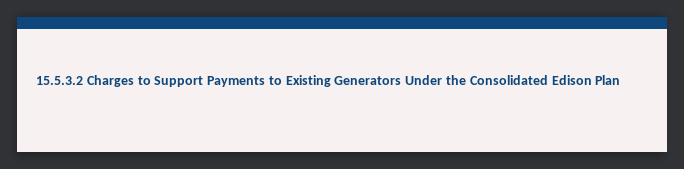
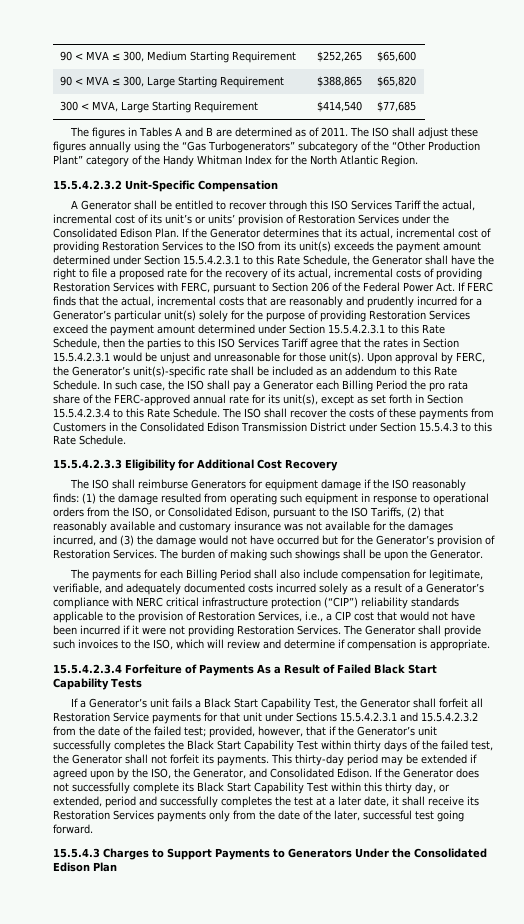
- 15.5.3.2 Charges to Support Payments to Existing Generators Under the Consolidated Edison Plan
+ 90 < MVA ≤ 300, Medium Starting Requirement | $252,265 | $65,600
+ 90 < MVA ≤ 300, Large Starting Requirement | $388,865 | $65,820
+ 300 < MVA, Large Starting Requirement | $414,540 | $77,685
+ The figures in Tables A and B are determined as of 2011. The ISO shall adjust these figures annually using the “Gas Turbogenerators” subcategory of the “Other Production Plant” category of the Handy Whitman Index for the North Atlantic Region.
+ 15.5.4.2.3.2 Unit-Specific Compensation
+ A Generator shall be entitled to recover through this ISO Services Tariff the actual, incremental cost of its unit’s or units’ provision of Restoration Services under the Consolidated Edison Plan. If the Generator determines that its actual, incremental cost of providing Restoration Services to the ISO from its unit(s) exceeds the payment amount determined under Section 15.5.4.2.3.1 to this Rate Schedule, the Generator shall have the right to file a proposed rate for the recovery of its actual, incremental costs of providing Restoration Services with FERC, pursuant to Section 206 of the Federal Power Act. If FERC finds that the actual, incremental costs that are reasonably and prudently incurred for a Generator’s particular unit(s) solely for the purpose of providing Restoration Services exceed the payment amount determined under Section 15.5.4.2.3.1 to this Rate Schedule, then the parties to this ISO Services Tariff agree that the rates in Section 15.5.4.2.3.1 would be unjust and unreasonable for those unit(s). Upon approval by FERC, the Generator’s unit(s)-specific rate shall be included as an addendum to this Rate Schedule. In such case, the ISO shall pay a Generator each Billing Period the pro rata share of the FERC-approved annual rate for its unit(s), except as set forth in Section 15.5.4.2.3.4 to this Rate Schedule. The ISO shall recover the costs of these payments from Customers in the Consolidated Edison Transmission District under Section 15.5.4.3 to this Rate Schedule.
+ 15.5.4.2.3.3 Eligibility for Additional Cost Recovery
+ The ISO shall reimburse Generators for equipment damage if the ISO reasonably finds: (1) the damage resulted from operating such equipment in response to operational orders from the ISO, or Consolidated Edison, pursuant to the ISO Tariffs, (2) that reasonably available and customary insurance was not available for the damages incurred, and (3) the damage would not have occurred but for the Generator’s provision of Restoration Services. The burden of making such showings shall be upon the Generator.
+ The payments for each Billing Period shall also include compensation for legitimate, verifiable, and adequately documented costs incurred solely as a result of a Generator’s compliance with NERC critical infrastructure protection (“CIP”) reliability standards applicable to the provision of Restoration Services, i.e., a CIP cost that would not have been incurred if it were not providing Restoration Services. The Generator shall provide such invoices to the ISO, which will review and determine if compensation is appropriate.
+ 15.5.4.2.3.4 Forfeiture of Payments As a Result of Failed Black Start Capability Tests
+ If a Generator’s unit fails a Black Start Capability Test, the Generator shall forfeit all Restoration Service payments for that unit under Sections 15.5.4.2.3.1 and 15.5.4.2.3.2 from the date of the failed test; provided, however, that if the Generator’s unit successfully completes the Black Start Capability Test within thirty days of the failed test, the Generator shall not forfeit its payments. This thirty-day period may be extended if agreed upon by the ISO, the Generator, and Consolidated Edison. If the Generator does not successfully complete its Black Start Capability Test within this thirty day, or extended, period and successfully completes the test at a later date, it shall receive its Restoration Services payments only from the date of the later, successful test going forward.
+ 15.5.4.3 Charges to Support Payments to Generators Under the Consolidated Edison Plan

